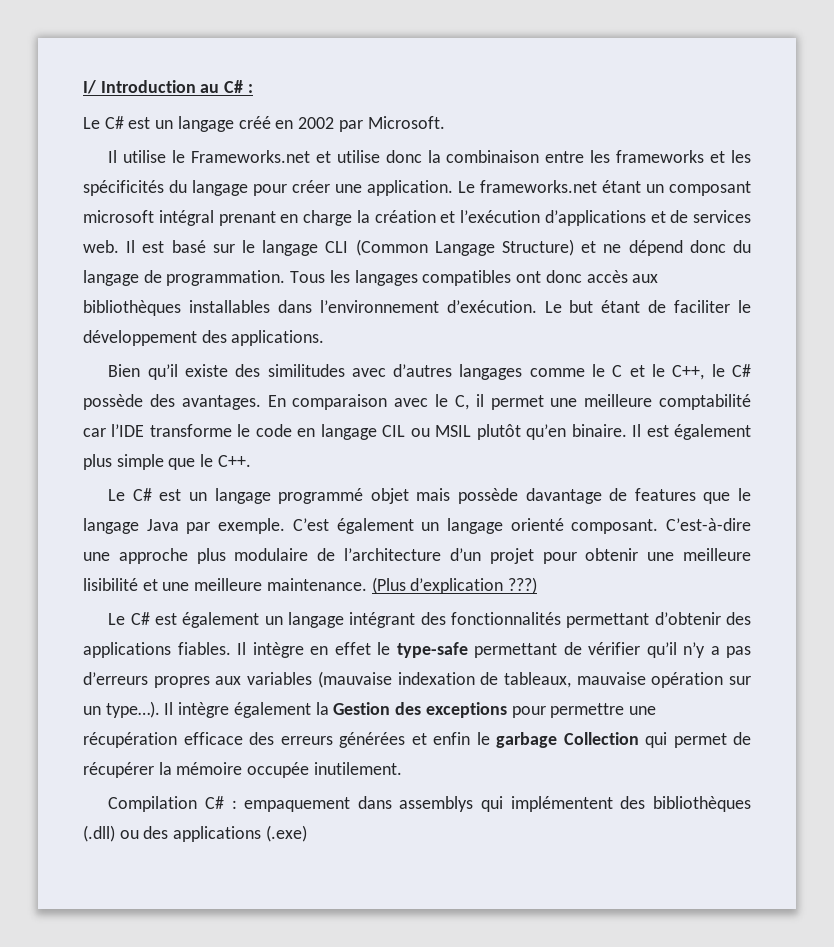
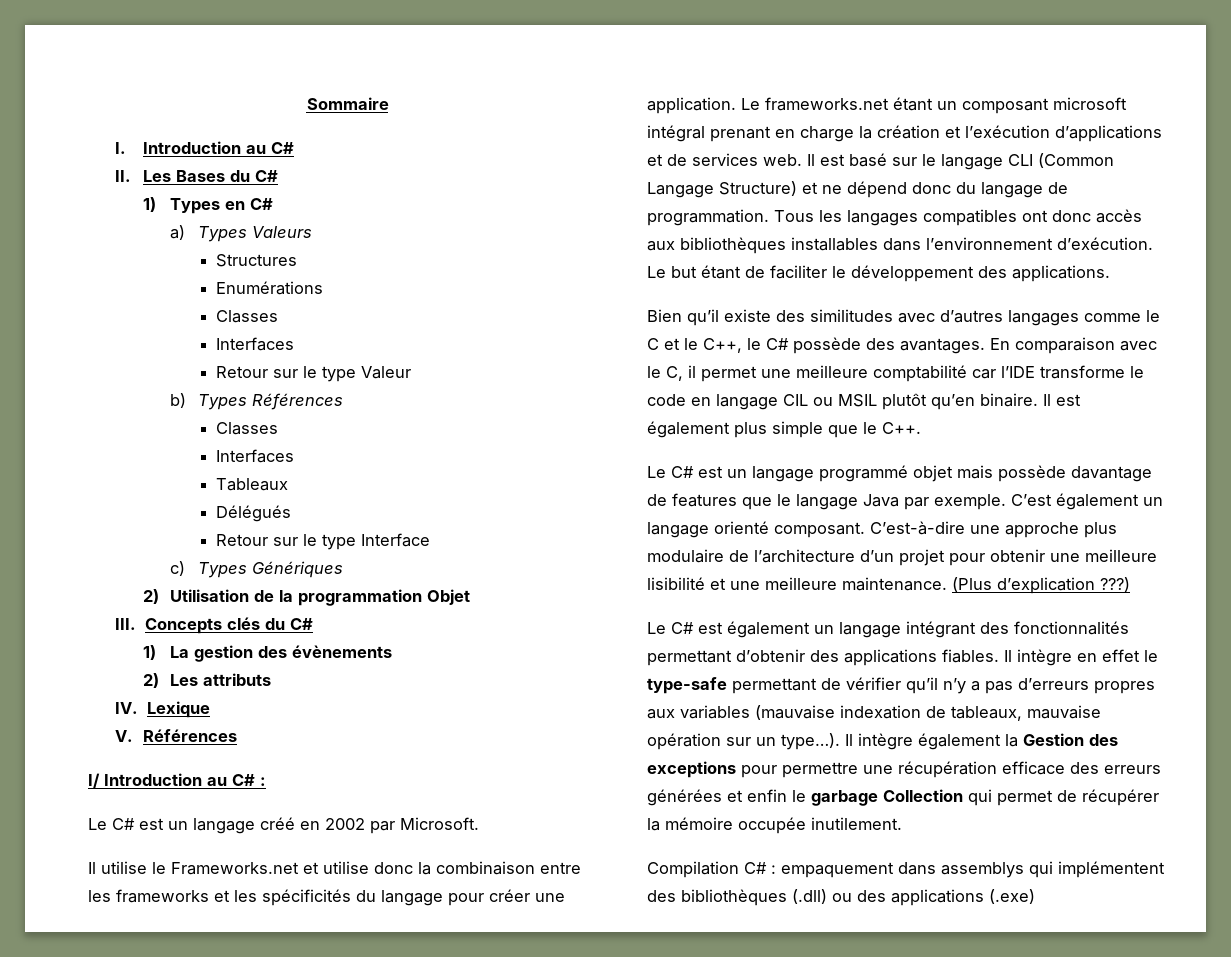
+ Sommaire
+ I. Introduction au C#
+ II. Les Bases du C#
+ 1) Types en C#
+ a) Types Valeurs
+ Structures
+ Enumérations
+ Classes
+ Interfaces
+ Retour sur le type Valeur
+ b) Types Références
+ Classes
+ Interfaces
+ Tableaux
+ Délégués
+ Retour sur le type Interface
+ c) Types Génériques
+ 2) Utilisation de la programmation Objet
+ III. Concepts clés du C#
+ 1) La gestion des évènements
+ 2) Les attributs
+ IV. Lexique
+ V. Références

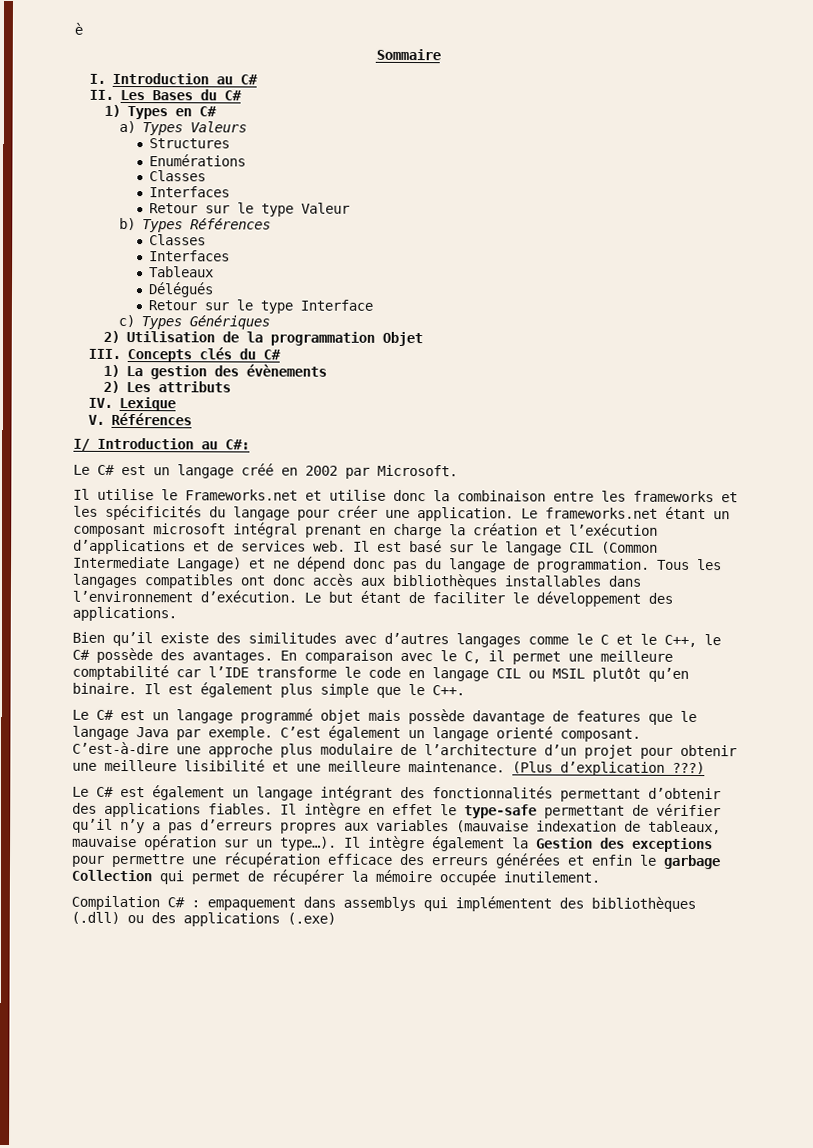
+ è
- I/ Introduction au C# :
+ I/ Introduction au C#:
- Il est basé sur le langage CLI (Common Langage Structure) et ne dépend donc du langage de programmation.
+ Il est basé sur le langage CIL (Common Intermediate Langage) et ne dépend donc pas du langage de programmation.

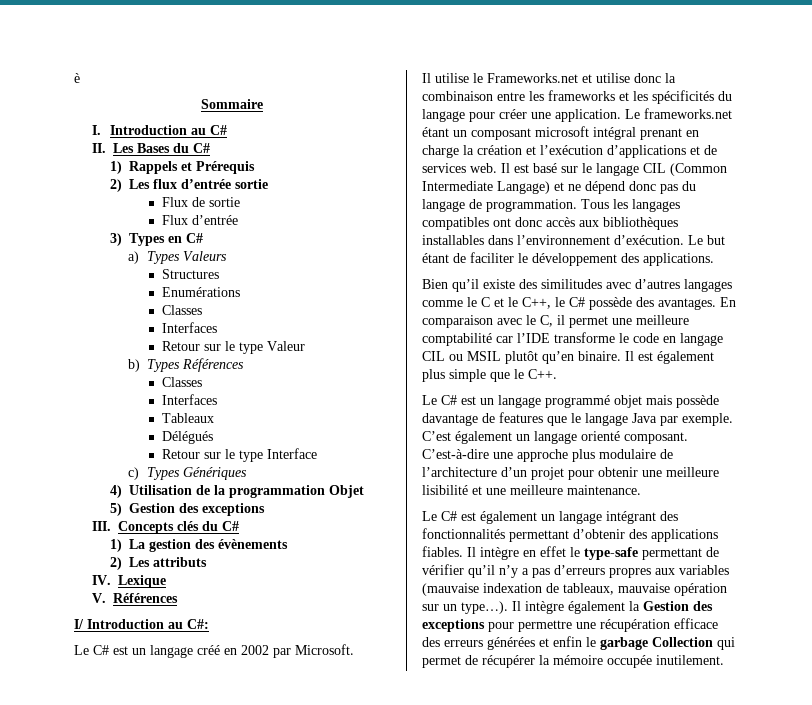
- 1) Types en C#
+ 1) Rappels et Prérequis
+ 2) Les flux d’entrée sortie
+ Flux de sortie
+ Flux d’entrée
+ 3) Types en C#
- 2) Utilisation de la programmation Objet
+ 4) Utilisation de la programmation Objet
+ 5) Gestion des exceptions
- (Plus d’explication ???)
- Compilation C# : empaquement dans assemblys qui implémentent des bibliothèques (.dll) ou des applications (.exe)

